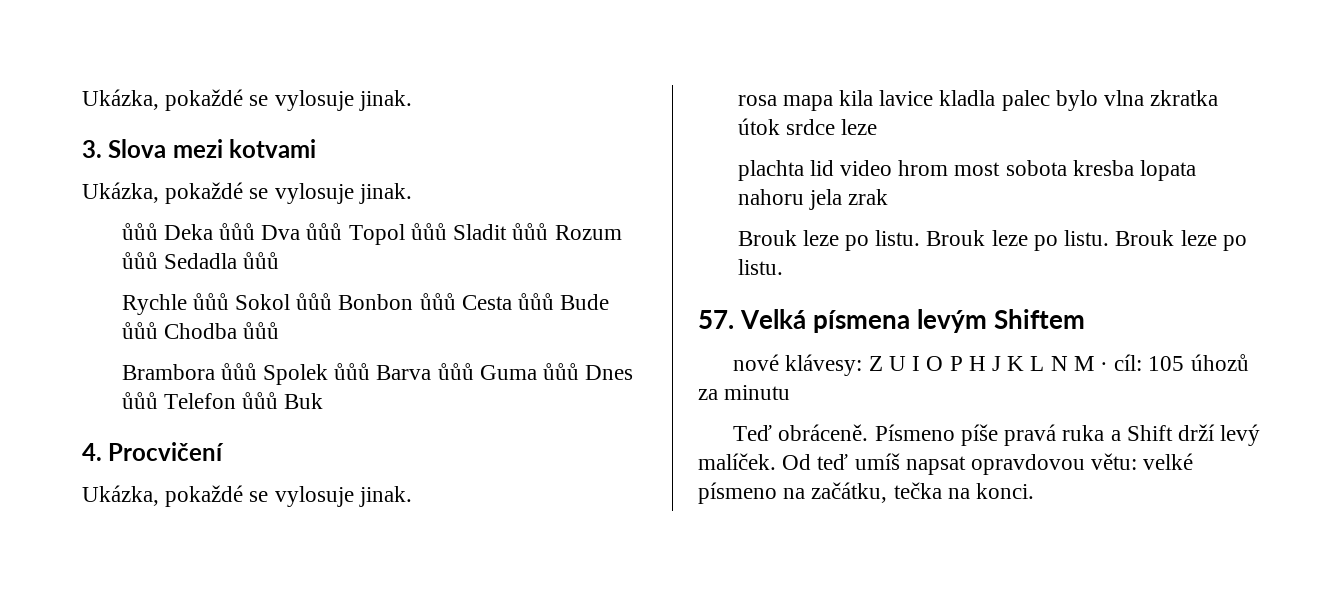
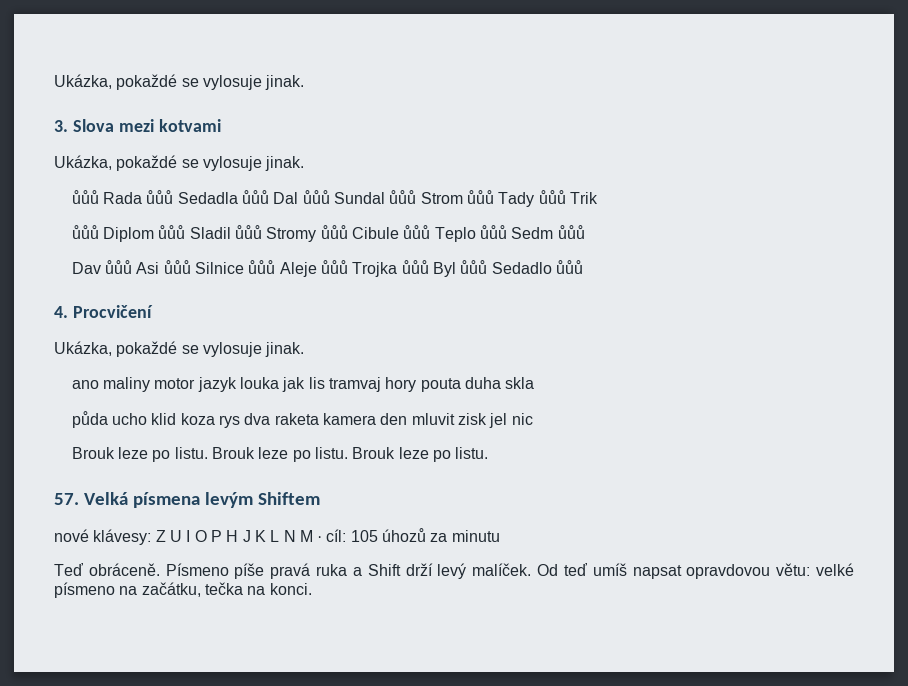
- ůůů Deka ůůů Dva ůůů Topol ůůů Sladit ůůů Rozum ůůů Sedadla ůůů
- Rychle ůůů Sokol ůůů Bonbon ůůů Cesta ůůů Bude ůůů Chodba ůůů
- Brambora ůůů Spolek ůůů Barva ůůů Guma ůůů Dnes ůůů Telefon ůůů Buk
+ ůůů Rada ůůů Sedadla ůůů Dal ůůů Sundal ůůů Strom ůůů Tady ůůů Trik
+ ůůů Diplom ůůů Sladil ůůů Stromy ůůů Cibule ůůů Teplo ůůů Sedm ůůů
+ Dav ůůů Asi ůůů Silnice ůůů Aleje ůůů Trojka ůůů Byl ůůů Sedadlo ůůů
- rosa mapa kila lavice kladla palec bylo vlna zkratka útok srdce leze
- plachta lid video hrom most sobota kresba lopata nahoru jela zrak
+ ano maliny motor jazyk louka jak lis tramvaj hory pouta duha skla
+ půda ucho klid koza rys dva raketa kamera den mluvit zisk jel nic

